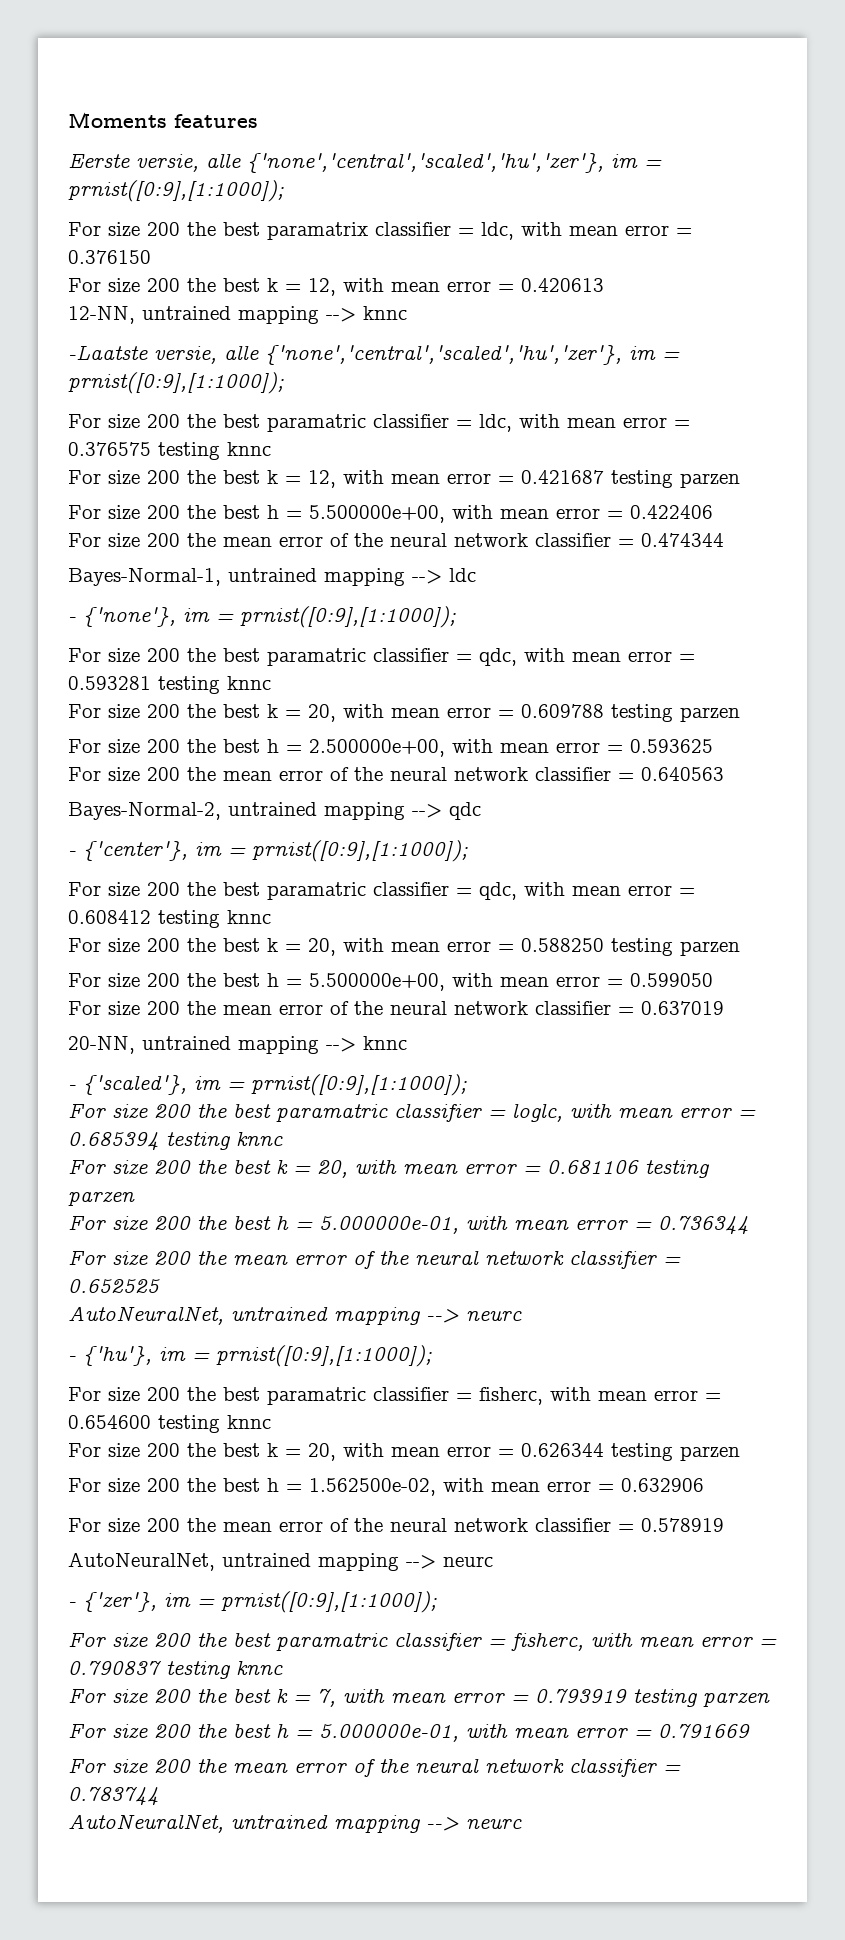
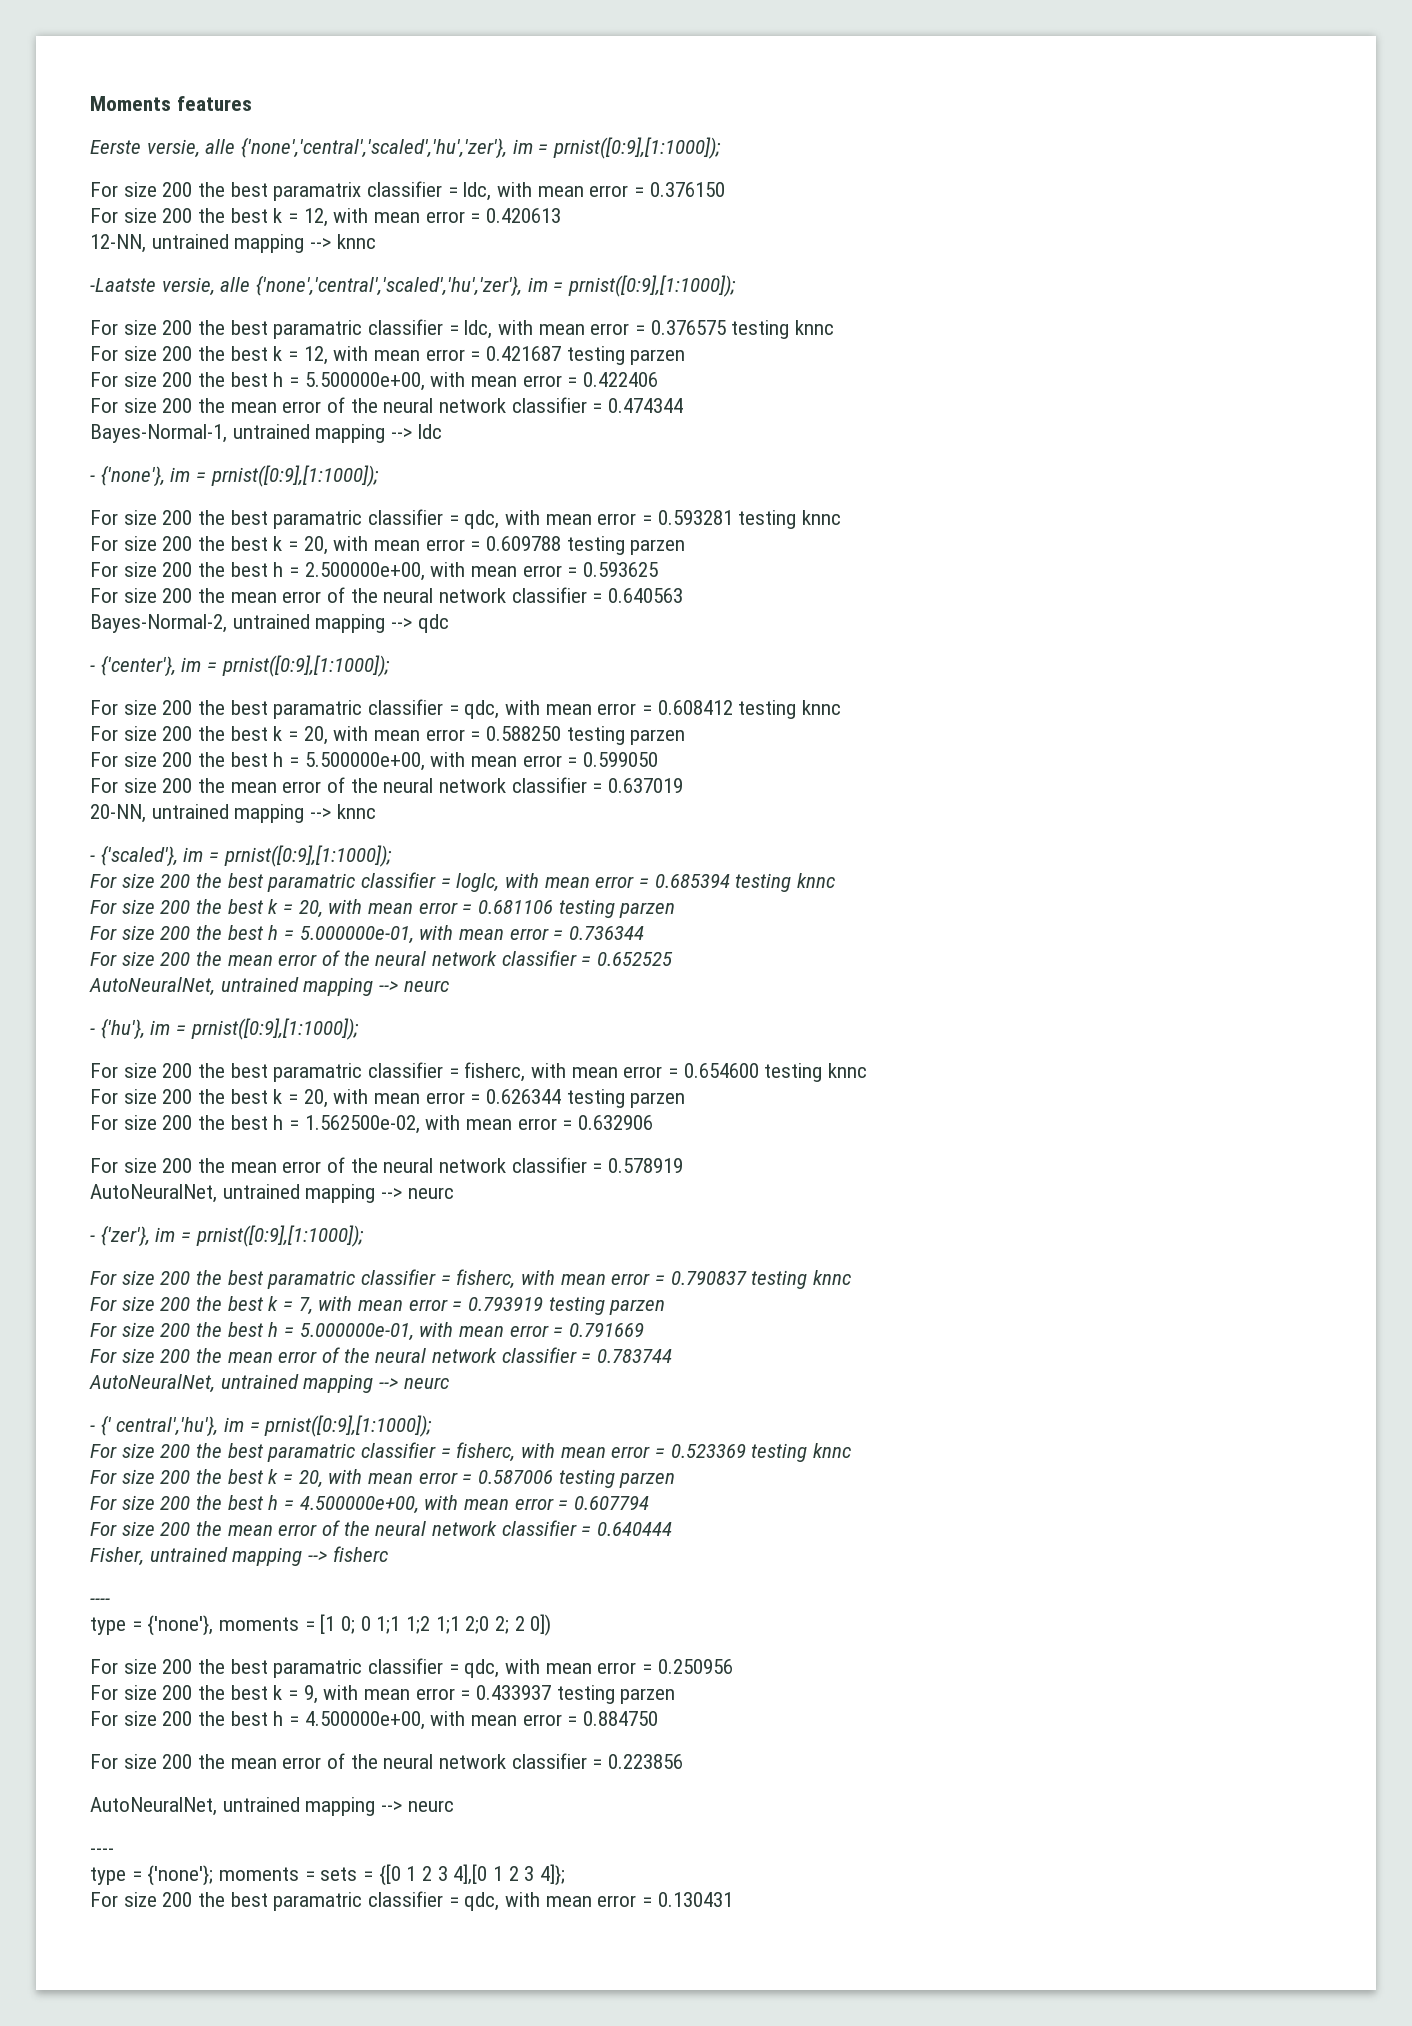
+ - {' central','hu'}, im = prnist([0:9],[1:1000]);
+ For size 200 the best paramatric classifier = fisherc, with mean error = 0.523369 testing knnc
+ For size 200 the best k = 20, with mean error = 0.587006 testing parzen
+ For size 200 the best h = 4.500000e+00, with mean error = 0.607794
+ For size 200 the mean error of the neural network classifier = 0.640444
+ Fisher, untrained mapping --> fisherc
+ ----
+ type = {'none'}, moments = [1 0; 0 1;1 1;2 1;1 2;0 2; 2 0])
+ For size 200 the best paramatric classifier = qdc, with mean error = 0.250956
+ For size 200 the best k = 9, with mean error = 0.433937 testing parzen
+ For size 200 the best h = 4.500000e+00, with mean error = 0.884750
+ For size 200 the mean error of the neural network classifier = 0.223856
+ AutoNeuralNet, untrained mapping --> neurc
+ ----
+ type = {'none'}; moments = sets = {[0 1 2 3 4],[0 1 2 3 4]};
+ For size 200 the best paramatric classifier = qdc, with mean error = 0.130431

